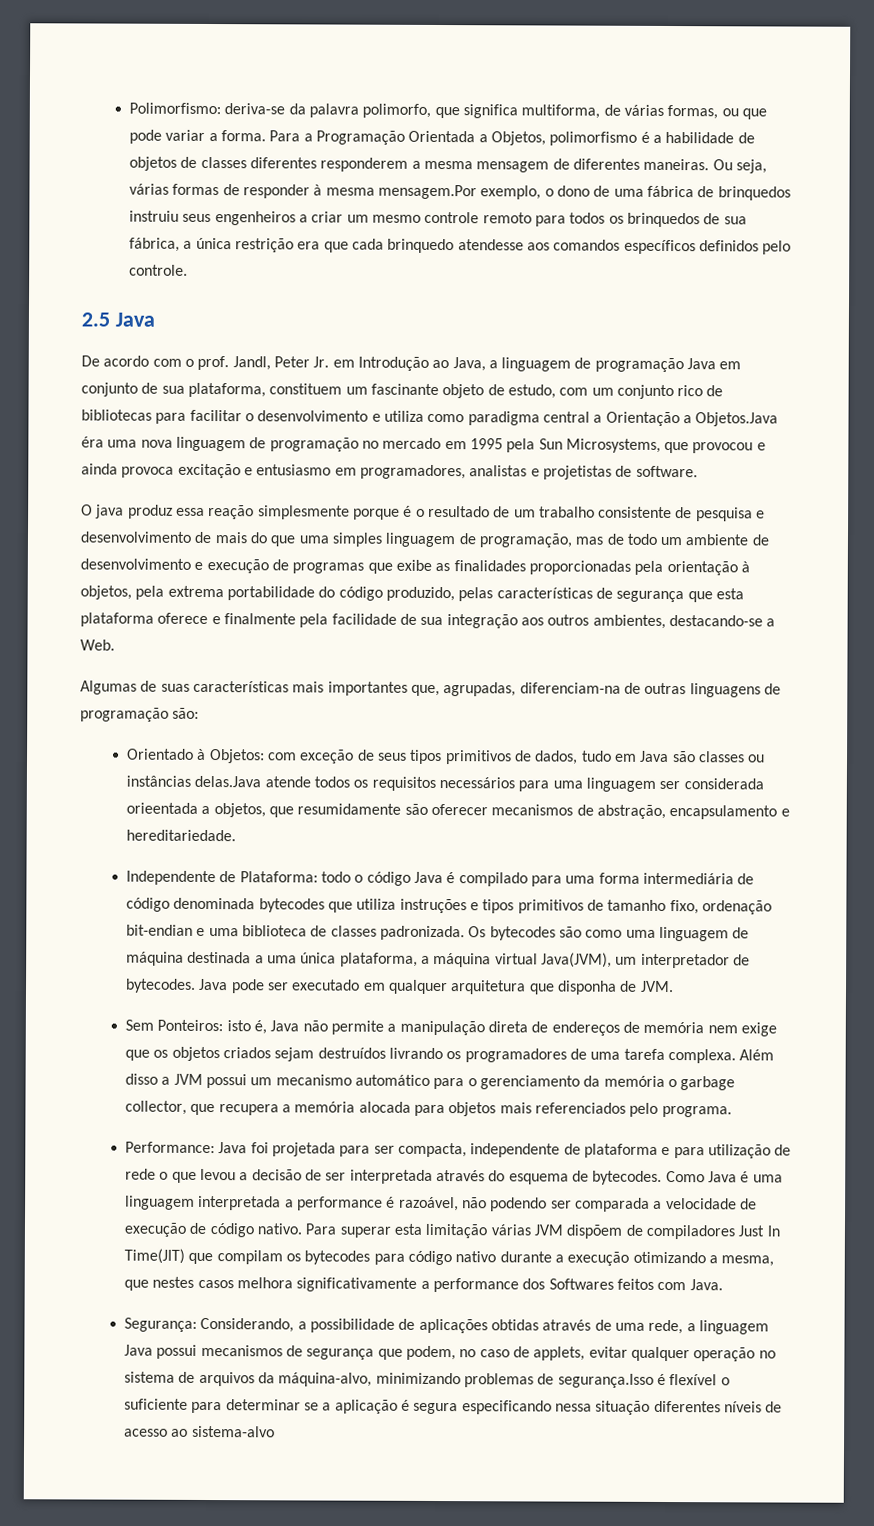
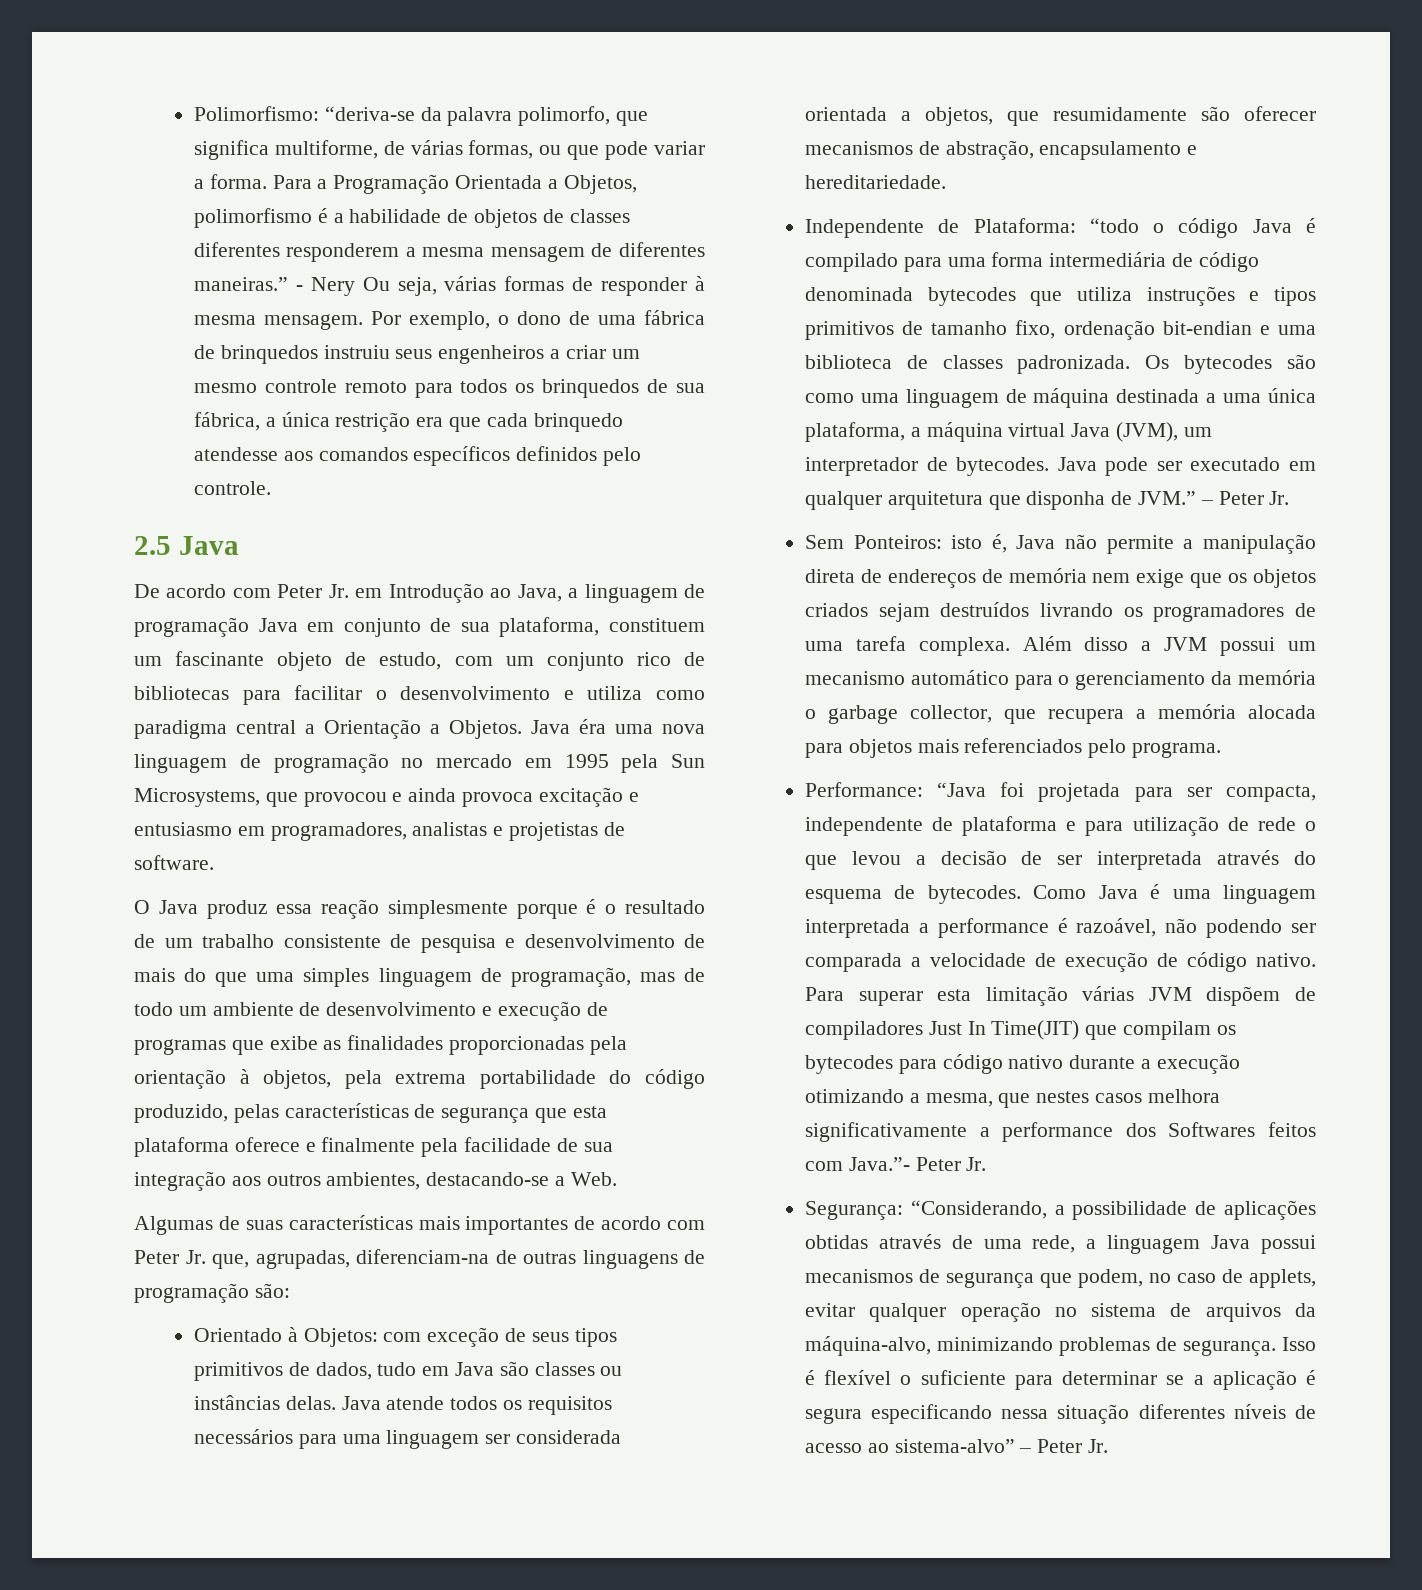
- Polimorfismo: deriva-se da palavra polimorfo, que significa multiforma, de várias formas, ou que pode variar a forma.
+ Polimorfismo: “deriva-se da palavra polimorfo, que significa multiforme, de várias formas, ou que pode variar a forma.
- Para a Programação Orientada a Objetos, polimorfismo é a habilidade de objetos de classes diferentes responderem a mesma mensagem de diferentes maneiras. Ou seja, várias formas de responder à mesma mensagem.Por exemplo, o dono de uma fábrica de brinquedos instruiu seus engenheiros a criar um mesmo controle remoto para todos os brinquedos de sua fábrica, a única restrição era que cada brinquedo atendesse aos comandos específicos definidos pelo controle.
+ Para a Programação Orientada a Objetos, polimorfismo é a habilidade de objetos de classes diferentes responderem a mesma mensagem de diferentes maneiras.” - Nery Ou seja, várias formas de responder à mesma mensagem. Por exemplo, o dono de uma fábrica de brinquedos instruiu seus engenheiros a criar um mesmo controle remoto para todos os brinquedos de sua fábrica, a única restrição era que cada brinquedo atendesse aos comandos específicos definidos pelo controle.
- De acordo com o prof. Jandl, Peter Jr. em Introdução ao Java, a linguagem de programação Java em conjunto de sua plataforma, constituem um fascinante objeto de estudo, com um conjunto rico de bibliotecas para facilitar o desenvolvimento e utiliza como paradigma central a Orientação a Objetos.Java éra uma nova linguagem de programação no mercado em 1995 pela Sun Microsystems, que provocou e ainda provoca excitação e entusiasmo em programadores, analistas e projetistas de software.
+ De acordo com Peter Jr. em Introdução ao Java, a linguagem de programação Java em conjunto de sua plataforma, constituem um fascinante objeto de estudo, com um conjunto rico de bibliotecas para facilitar o desenvolvimento e utiliza como paradigma central a Orientação a Objetos. Java éra uma nova linguagem de programação no mercado em 1995 pela Sun Microsystems, que provocou e ainda provoca excitação e entusiasmo em programadores, analistas e projetistas de software.
- O java produz essa reação simplesmente porque é o resultado de um trabalho consistente de pesquisa e desenvolvimento de mais do que uma simples linguagem de programação, mas de todo um ambiente de desenvolvimento e execução de programas que exibe as finalidades proporcionadas pela orientação à objetos, pela extrema portabilidade do código produzido, pelas características de segurança que esta plataforma oferece e finalmente pela facilidade de sua integração aos outros ambientes, destacando-se a Web.
+ O Java produz essa reação simplesmente porque é o resultado de um trabalho consistente de pesquisa e desenvolvimento de mais do que uma simples linguagem de programação, mas de todo um ambiente de desenvolvimento e execução de programas que exibe as finalidades proporcionadas pela orientação à objetos, pela extrema portabilidade do código produzido, pelas características de segurança que esta plataforma oferece e finalmente pela facilidade de sua integração aos outros ambientes, destacando-se a Web.
- Algumas de suas características mais importantes que, agrupadas, diferenciam-na de outras linguagens de programação são:
+ Algumas de suas características mais importantes de acordo com Peter Jr. que, agrupadas, diferenciam-na de outras linguagens de programação são:
- Orientado à Objetos: com exceção de seus tipos primitivos de dados, tudo em Java são classes ou instâncias delas.Java atende todos os requisitos necessários para uma linguagem ser considerada orieentada a objetos, que resumidamente são oferecer mecanismos de abstração, encapsulamento e hereditariedade.
+ Orientado à Objetos: com exceção de seus tipos primitivos de dados, tudo em Java são classes ou instâncias delas. Java atende todos os requisitos necessários para uma linguagem ser considerada orientada a objetos, que resumidamente são oferecer mecanismos de abstração, encapsulamento e hereditariedade.
- Independente de Plataforma: todo o código Java é compilado para uma forma intermediária de código denominada bytecodes que utiliza instruções e tipos primitivos de tamanho fixo, ordenação bit-endian e uma biblioteca de classes padronizada.
+ Independente de Plataforma: “todo o código Java é compilado para uma forma intermediária de código denominada bytecodes que utiliza instruções e tipos primitivos de tamanho fixo, ordenação bit-endian e uma biblioteca de classes padronizada.
- Os bytecodes são como uma linguagem de máquina destinada a uma única plataforma, a máquina virtual Java(JVM), um interpretador de bytecodes.
+ Os bytecodes são como uma linguagem de máquina destinada a uma única plataforma, a máquina virtual Java (JVM), um interpretador de bytecodes.
- Java pode ser executado em qualquer arquitetura que disponha de JVM.
+ Java pode ser executado em qualquer arquitetura que disponha de JVM.” – Peter Jr.
- Performance: Java foi projetada para ser compacta, independente de plataforma e para utilização de rede o que levou a decisão de ser interpretada através do esquema de bytecodes.
+ Performance: “Java foi projetada para ser compacta, independente de plataforma e para utilização de rede o que levou a decisão de ser interpretada através do esquema de bytecodes.
- Para superar esta limitação várias JVM dispõem de compiladores Just In Time(JIT) que compilam os bytecodes para código nativo durante a execução otimizando a mesma, que nestes casos melhora significativamente a performance dos Softwares feitos com Java.
+ Para superar esta limitação várias JVM dispõem de compiladores Just In Time(JIT) que compilam os bytecodes para código nativo durante a execução otimizando a mesma, que nestes casos melhora significativamente a performance dos Softwares feitos com Java.”- Peter Jr.
- Segurança: Considerando, a possibilidade de aplicações obtidas através de uma rede, a linguagem Java possui mecanismos de segurança que podem, no caso de applets, evitar qualquer operação no sistema de arquivos da máquina-alvo, minimizando problemas de segurança.Isso é flexível o suficiente para determinar se a aplicação é segura especificando nessa situação diferentes níveis de acesso ao sistema-alvo
+ Segurança: “Considerando, a possibilidade de aplicações obtidas através de uma rede, a linguagem Java possui mecanismos de segurança que podem, no caso de applets, evitar qualquer operação no sistema de arquivos da máquina-alvo, minimizando problemas de segurança. Isso é flexível o suficiente para determinar se a aplicação é segura especificando nessa situação diferentes níveis de acesso ao sistema-alvo” – Peter Jr.

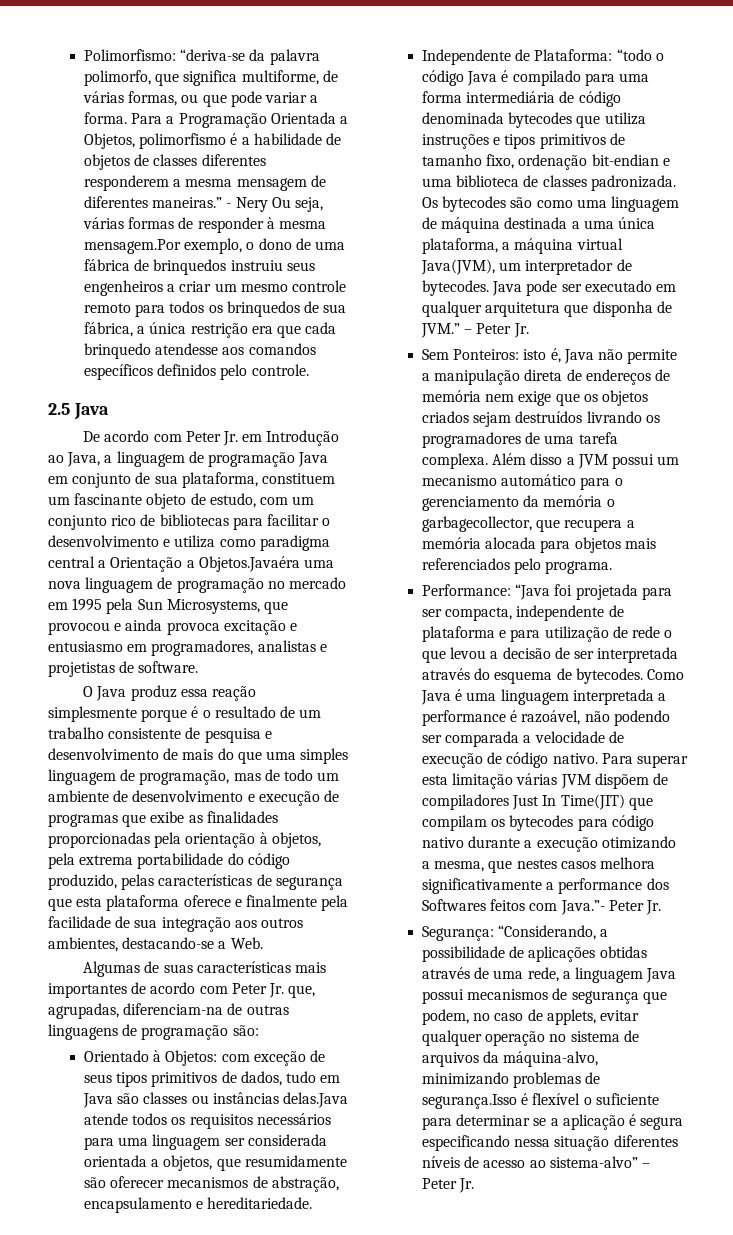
- - Nery Ou seja, várias formas de responder à mesma mensagem. Por exemplo, o dono de uma fábrica de brinquedos instruiu seus engenheiros a criar um mesmo controle remoto para todos os brinquedos de sua fábrica, a única restrição era que cada brinquedo atendesse aos comandos específicos definidos pelo controle.
+ - Nery Ou seja, várias formas de responder à mesma mensagem.Por exemplo, o dono de uma fábrica de brinquedos instruiu seus engenheiros a criar um mesmo controle remoto para todos os brinquedos de sua fábrica, a única restrição era que cada brinquedo atendesse aos comandos específicos definidos pelo controle.
- De acordo com Peter Jr. em Introdução ao Java, a linguagem de programação Java em conjunto de sua plataforma, constituem um fascinante objeto de estudo, com um conjunto rico de bibliotecas para facilitar o desenvolvimento e utiliza como paradigma central a Orientação a Objetos. Java éra uma nova linguagem de programação no mercado em 1995 pela Sun Microsystems, que provocou e ainda provoca excitação e entusiasmo em programadores, analistas e projetistas de software.
+ De acordo com Peter Jr. em Introdução ao Java, a linguagem de programação Java em conjunto de sua plataforma, constituem um fascinante objeto de estudo, com um conjunto rico de bibliotecas para facilitar o desenvolvimento e utiliza como paradigma central a Orientação a Objetos.Javaéra uma nova linguagem de programação no mercado em 1995 pela Sun Microsystems, que provocou e ainda provoca excitação e entusiasmo em programadores, analistas e projetistas de software.
- Orientado à Objetos: com exceção de seus tipos primitivos de dados, tudo em Java são classes ou instâncias delas. Java atende todos os requisitos necessários para uma linguagem ser considerada orientada a objetos, que resumidamente são oferecer mecanismos de abstração, encapsulamento e hereditariedade.
+ Orientado à Objetos: com exceção de seus tipos primitivos de dados, tudo em Java são classes ou instâncias delas.Java atende todos os requisitos necessários para uma linguagem ser considerada orientada a objetos, que resumidamente são oferecer mecanismos de abstração, encapsulamento e hereditariedade.
- Os bytecodes são como uma linguagem de máquina destinada a uma única plataforma, a máquina virtual Java (JVM), um interpretador de bytecodes.
+ Os bytecodes são como uma linguagem de máquina destinada a uma única plataforma, a máquina virtual Java(JVM), um interpretador de bytecodes.
- Além disso a JVM possui um mecanismo automático para o gerenciamento da memória o garbage collector, que recupera a memória alocada para objetos mais referenciados pelo programa.
+ Além disso a JVM possui um mecanismo automático para o gerenciamento da memória o garbagecollector, que recupera a memória alocada para objetos mais referenciados pelo programa.
- Segurança: “Considerando, a possibilidade de aplicações obtidas através de uma rede, a linguagem Java possui mecanismos de segurança que podem, no caso de applets, evitar qualquer operação no sistema de arquivos da máquina-alvo, minimizando problemas de segurança. Isso é flexível o suficiente para determinar se a aplicação é segura especificando nessa situação diferentes níveis de acesso ao sistema-alvo” – Peter Jr.
+ Segurança: “Considerando, a possibilidade de aplicações obtidas através de uma rede, a linguagem Java possui mecanismos de segurança que podem, no caso de applets, evitar qualquer operação no sistema de arquivos da máquina-alvo, minimizando problemas de segurança.Isso é flexível o suficiente para determinar se a aplicação é segura especificando nessa situação diferentes níveis de acesso ao sistema-alvo” – Peter Jr.

